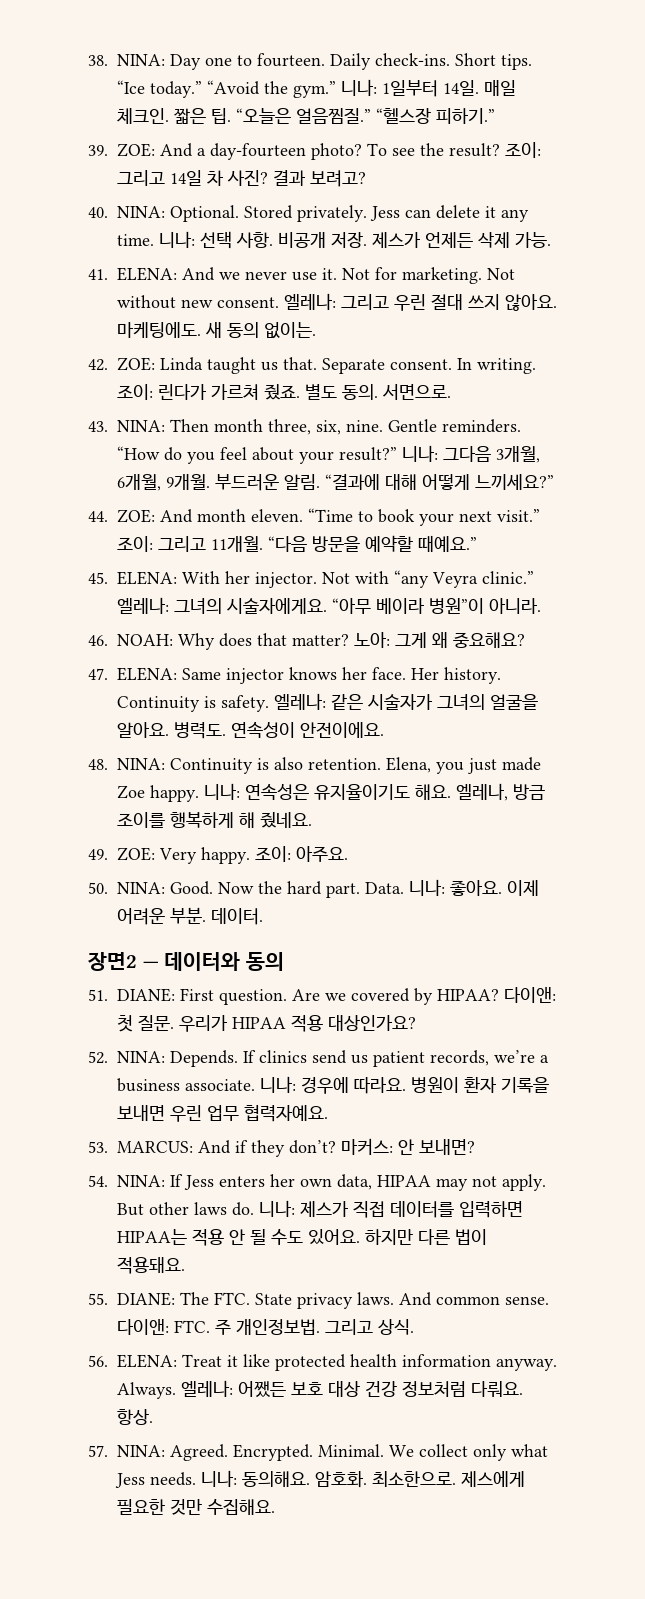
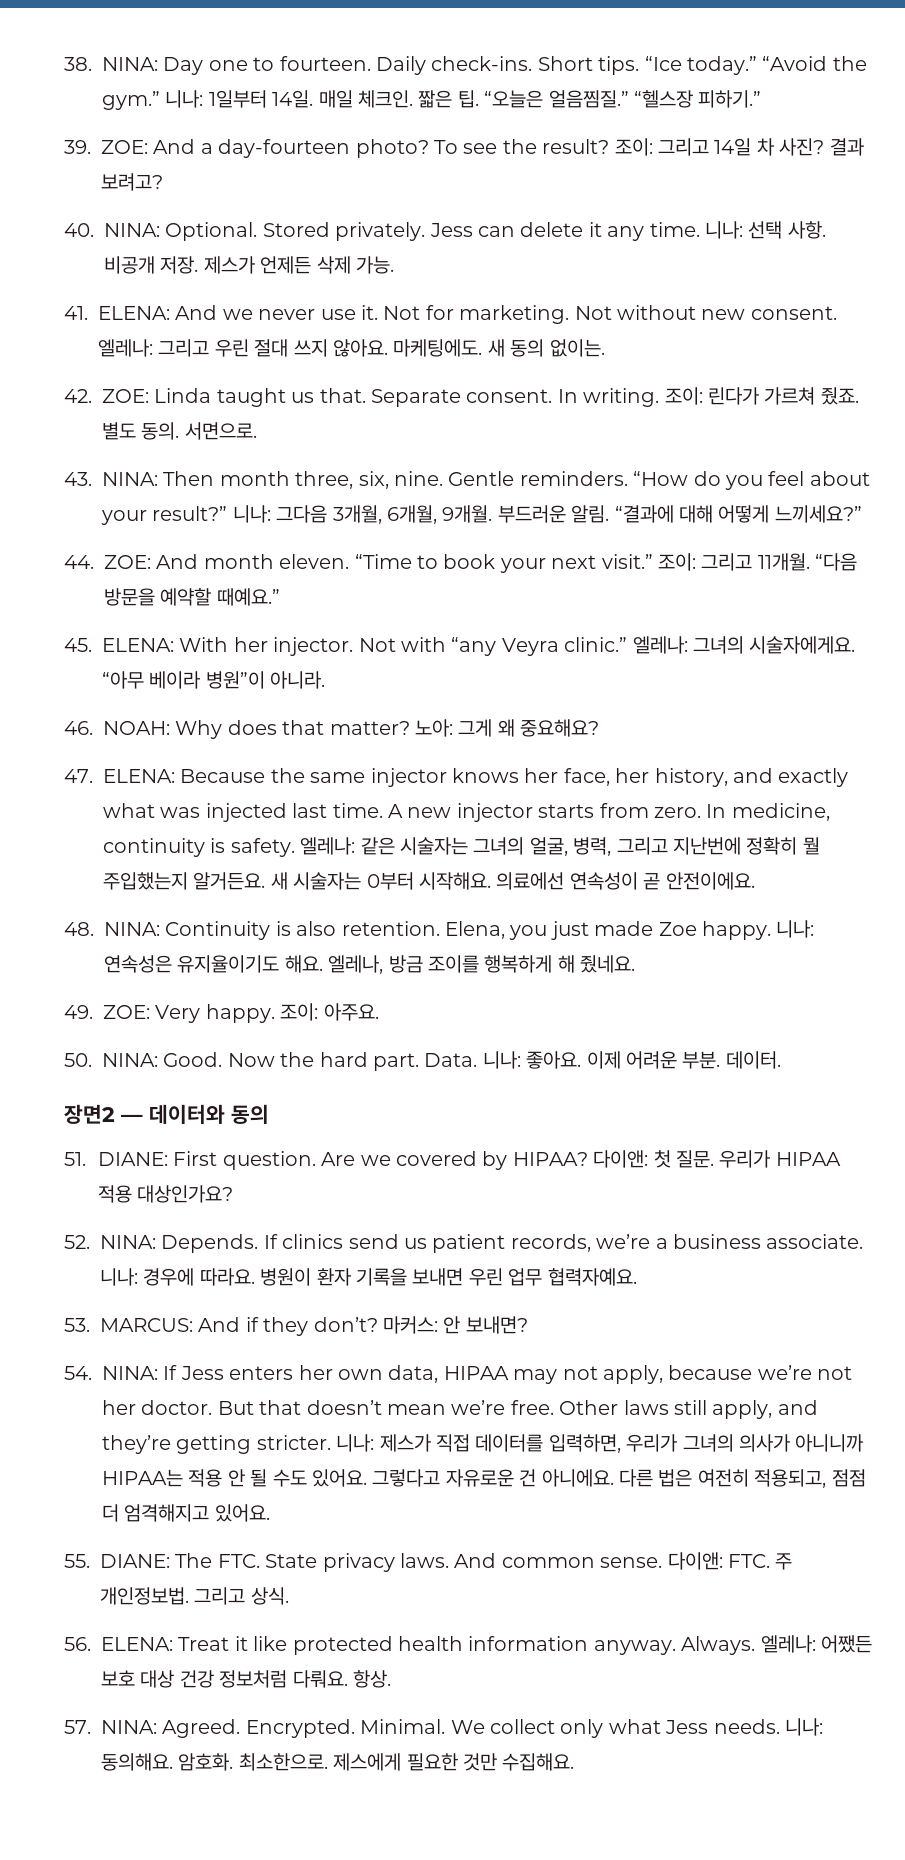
- 47. ELENA: Same injector knows her face. Her history. Continuity is safety. 엘레나: 같은 시술자가 그녀의 얼굴을 알아요. 병력도. 연속성이 안전이에요.
+ 47. ELENA: Because the same injector knows her face, her history, and exactly what was injected last time. A new injector starts from zero. In medicine, continuity is safety. 엘레나: 같은 시술자는 그녀의 얼굴, 병력, 그리고 지난번에 정확히 뭘 주입했는지 알거든요. 새 시술자는 0부터 시작해요. 의료에선 연속성이 곧 안전이에요.
- 54. NINA: If Jess enters her own data, HIPAA may not apply. But other laws do. 니나: 제스가 직접 데이터를 입력하면 HIPAA는 적용 안 될 수도 있어요.
+ 54. NINA: If Jess enters her own data, HIPAA may not apply, because we’re not her doctor. But that doesn’t mean we’re free. Other laws still apply, and they’re getting stricter. 니나: 제스가 직접 데이터를 입력하면, 우리가 그녀의 의사가 아니니까 HIPAA는 적용 안 될 수도 있어요.
- 하지만 다른 법이 적용돼요.
+ 그렇다고 자유로운 건 아니에요. 다른 법은 여전히 적용되고, 점점 더 엄격해지고 있어요.

